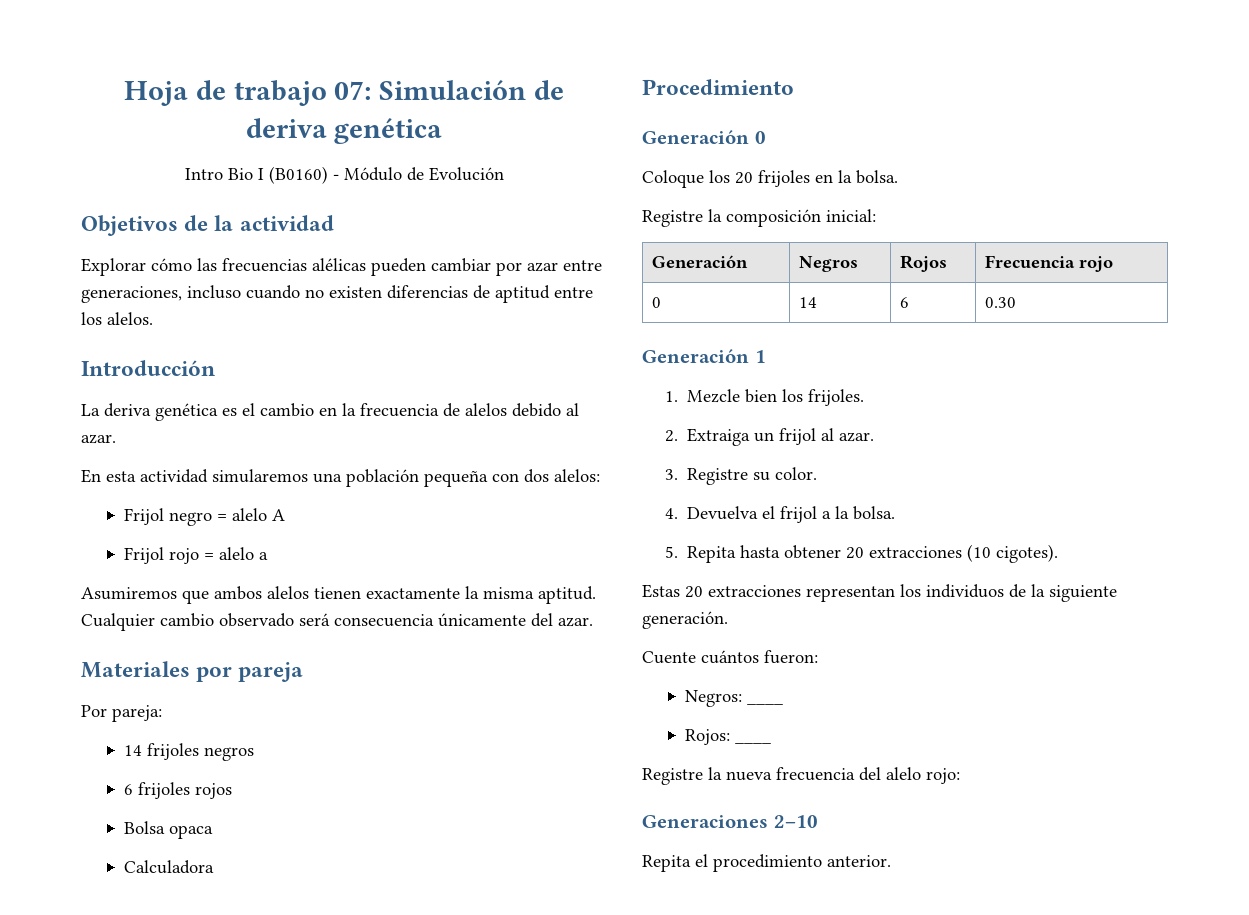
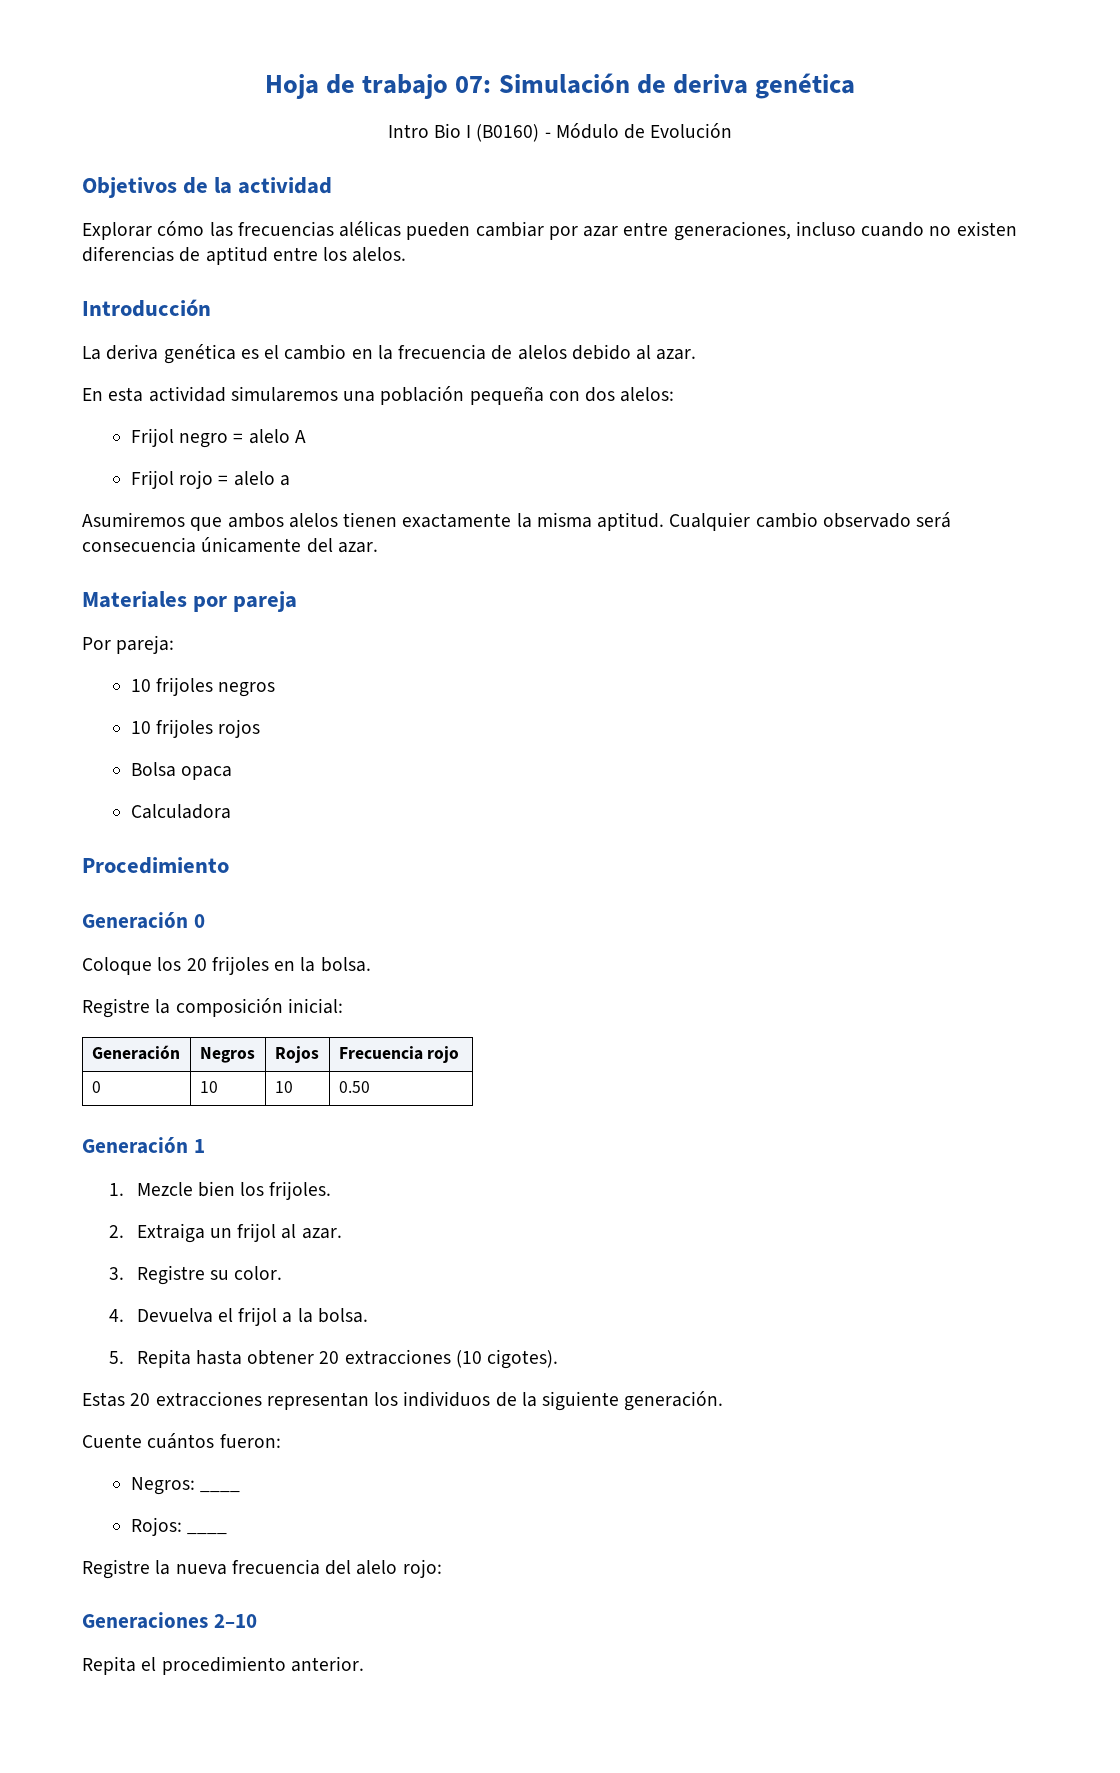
- 14 frijoles negros
+ 10 frijoles negros
- 6 frijoles rojos
+ 10 frijoles rojos
- 0 | 14 | 6 | 0.30
+ 0 | 10 | 10 | 0.50

